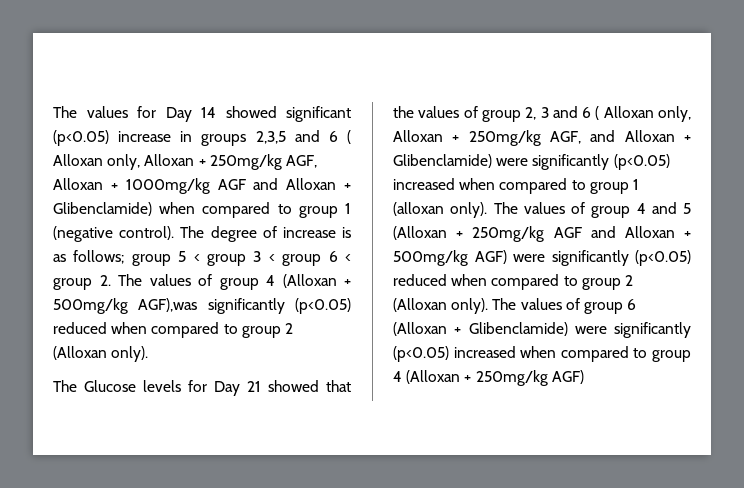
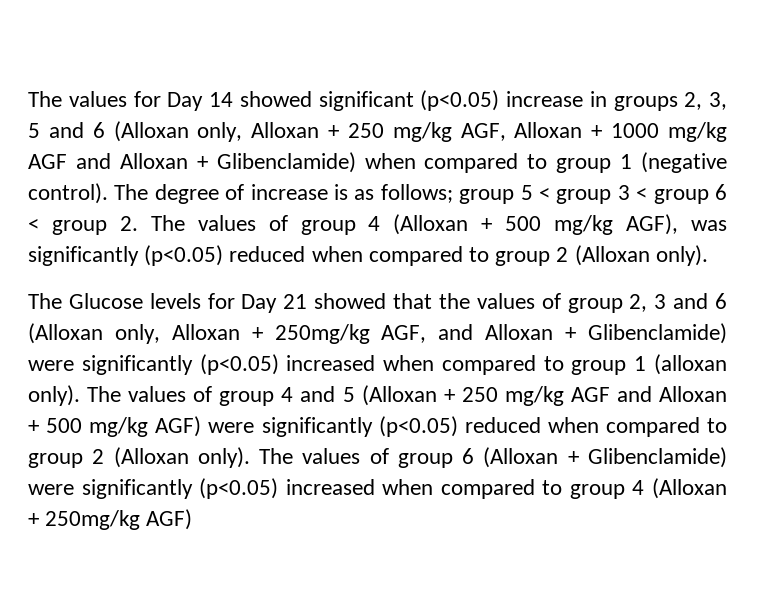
- The values for Day 14 showed significant (p<0.05) increase in groups 2,3,5 and 6 ( Alloxan only, Alloxan + 250mg/kg AGF, Alloxan + 1000mg/kg AGF and Alloxan + Glibenclamide) when compared to group 1 (negative control).
+ The values for Day 14 showed significant (p<0.05) increase in groups 2, 3, 5 and 6 (Alloxan only, Alloxan + 250 mg/kg AGF, Alloxan + 1000 mg/kg AGF and Alloxan + Glibenclamide) when compared to group 1 (negative control).
- The degree of increase is as follows; group 5 < group 3 < group 6 < group 2. The values of group 4 (Alloxan + 500mg/kg AGF),was significantly (p<0.05) reduced when compared to group 2 (Alloxan only).
+ The degree of increase is as follows; group 5 < group 3 < group 6 < group 2. The values of group 4 (Alloxan + 500 mg/kg AGF), was significantly (p<0.05) reduced when compared to group 2 (Alloxan only).
- The Glucose levels for Day 21 showed that the values of group 2, 3 and 6 ( Alloxan only, Alloxan + 250mg/kg AGF, and Alloxan + Glibenclamide) were significantly (p<0.05) increased when compared to group 1 (alloxan only).
+ The Glucose levels for Day 21 showed that the values of group 2, 3 and 6 (Alloxan only, Alloxan + 250mg/kg AGF, and Alloxan + Glibenclamide) were significantly (p<0.05) increased when compared to group 1 (alloxan only).
- The values of group 4 and 5 (Alloxan + 250mg/kg AGF and Alloxan + 500mg/kg AGF) were significantly (p<0.05) reduced when compared to group 2 (Alloxan only).
+ The values of group 4 and 5 (Alloxan + 250 mg/kg AGF and Alloxan + 500 mg/kg AGF) were significantly (p<0.05) reduced when compared to group 2 (Alloxan only).

